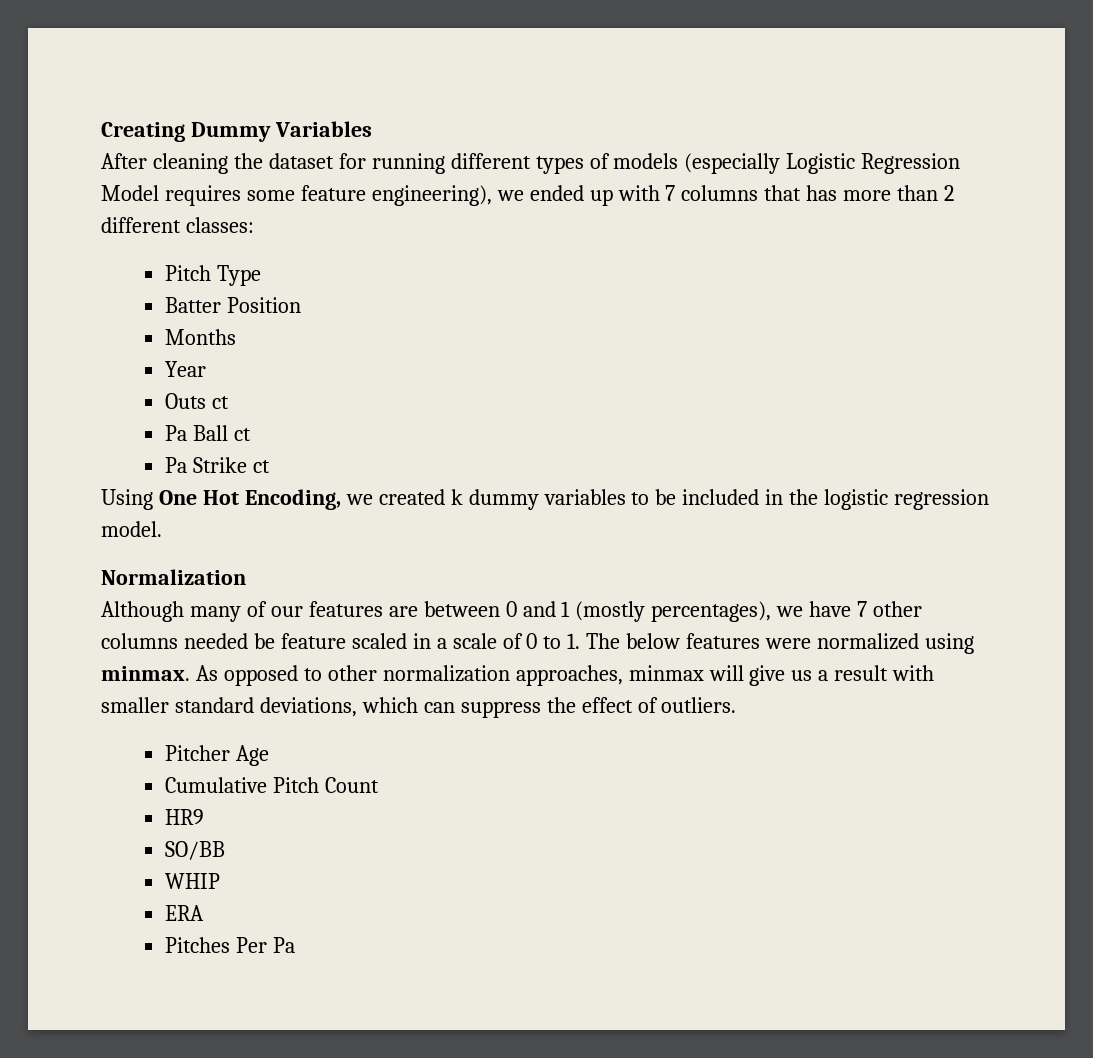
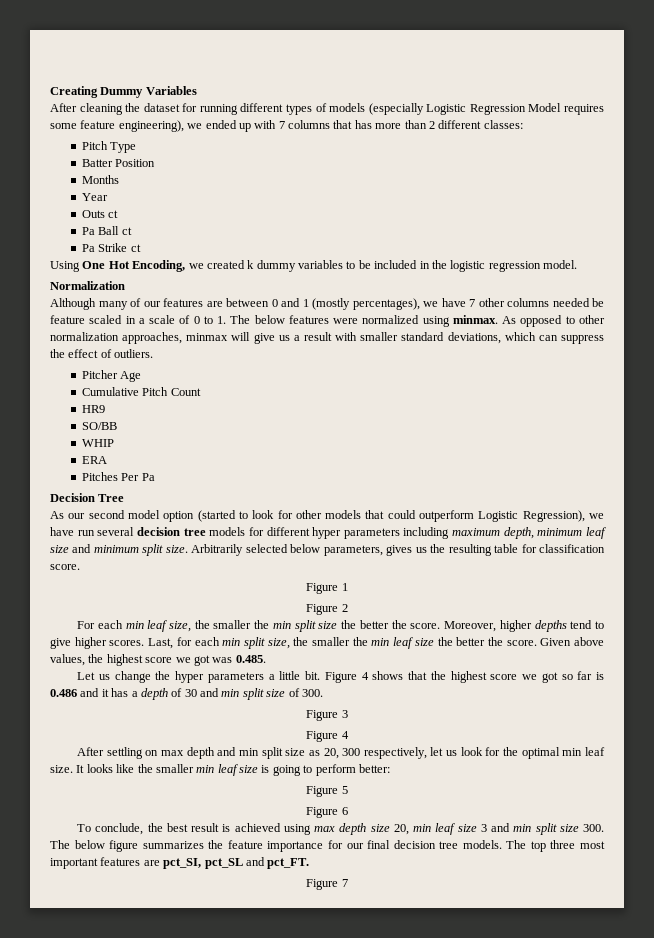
+ Decision Tree
+ As our second model option (started to look for other models that could outperform Logistic Regression), we have run several decision tree models for different hyper parameters including maximum depth, minimum leaf size and minimum split size. Arbitrarily selected below parameters, gives us the resulting table for classification score.
+ Figure 1
+ Figure 2
+ For each min leaf size, the smaller the min split size the better the score. Moreover, higher depths tend to give higher scores. Last, for each min split size, the smaller the min leaf size the better the score. Given above values, the highest score we got was 0.485.
+ Let us change the hyper parameters a little bit. Figure 4 shows that the highest score we got so far is 0.486 and it has a depth of 30 and min split size of 300.
+ Figure 3
+ Figure 4
+ After settling on max depth and min split size as 20, 300 respectively, let us look for the optimal min leaf size. It looks like the smaller min leaf size is going to perform better:
+ Figure 5
+ Figure 6
+ To conclude, the best result is achieved using max depth size 20, min leaf size 3 and min split size 300. The below figure summarizes the feature importance for our final decision tree models. The top three most important features are pct_SI, pct_SL and pct_FT.
+ Figure 7

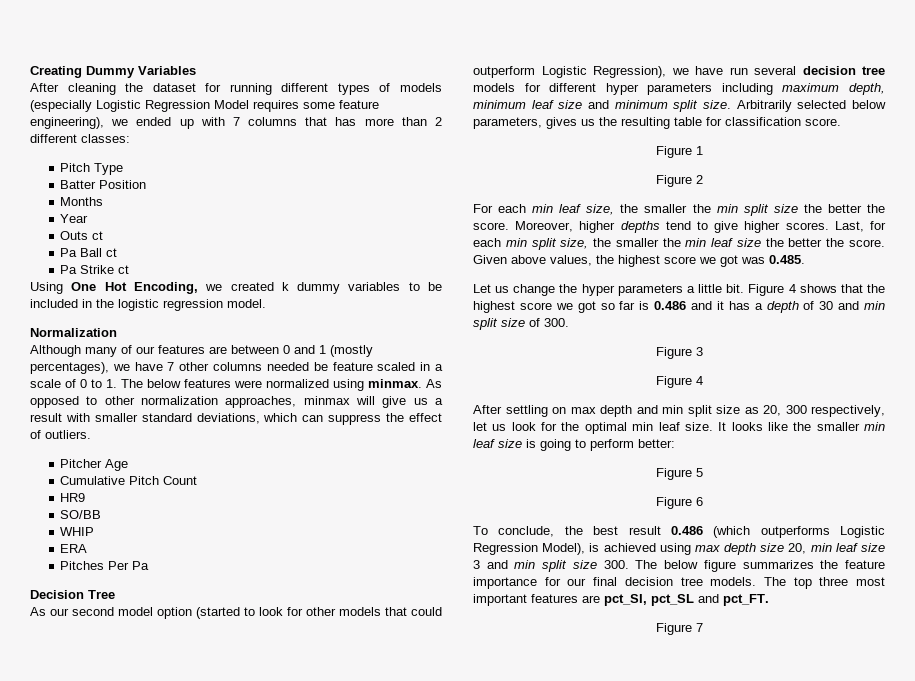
- To conclude, the best result is achieved using max depth size 20, min leaf size 3 and min split size 300. The below figure summarizes the feature importance for our final decision tree models.
+ To conclude, the best result 0.486 (which outperforms Logistic Regression Model), is achieved using max depth size 20, min leaf size 3 and min split size 300. The below figure summarizes the feature importance for our final decision tree models.

